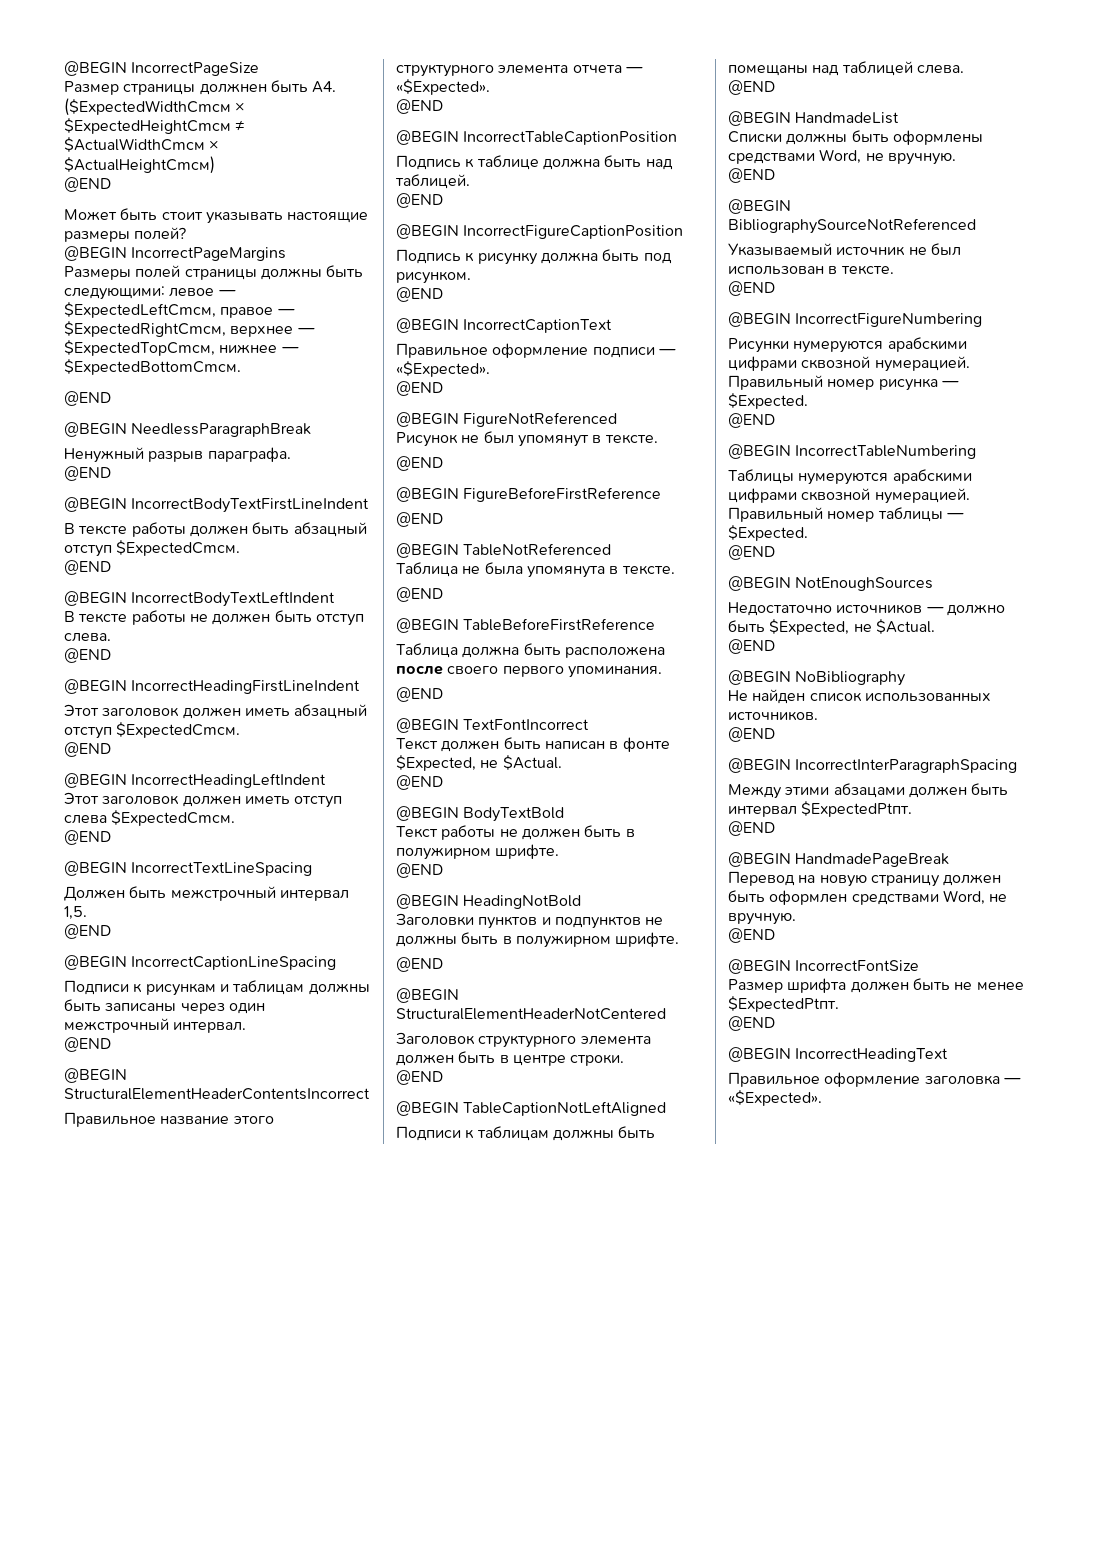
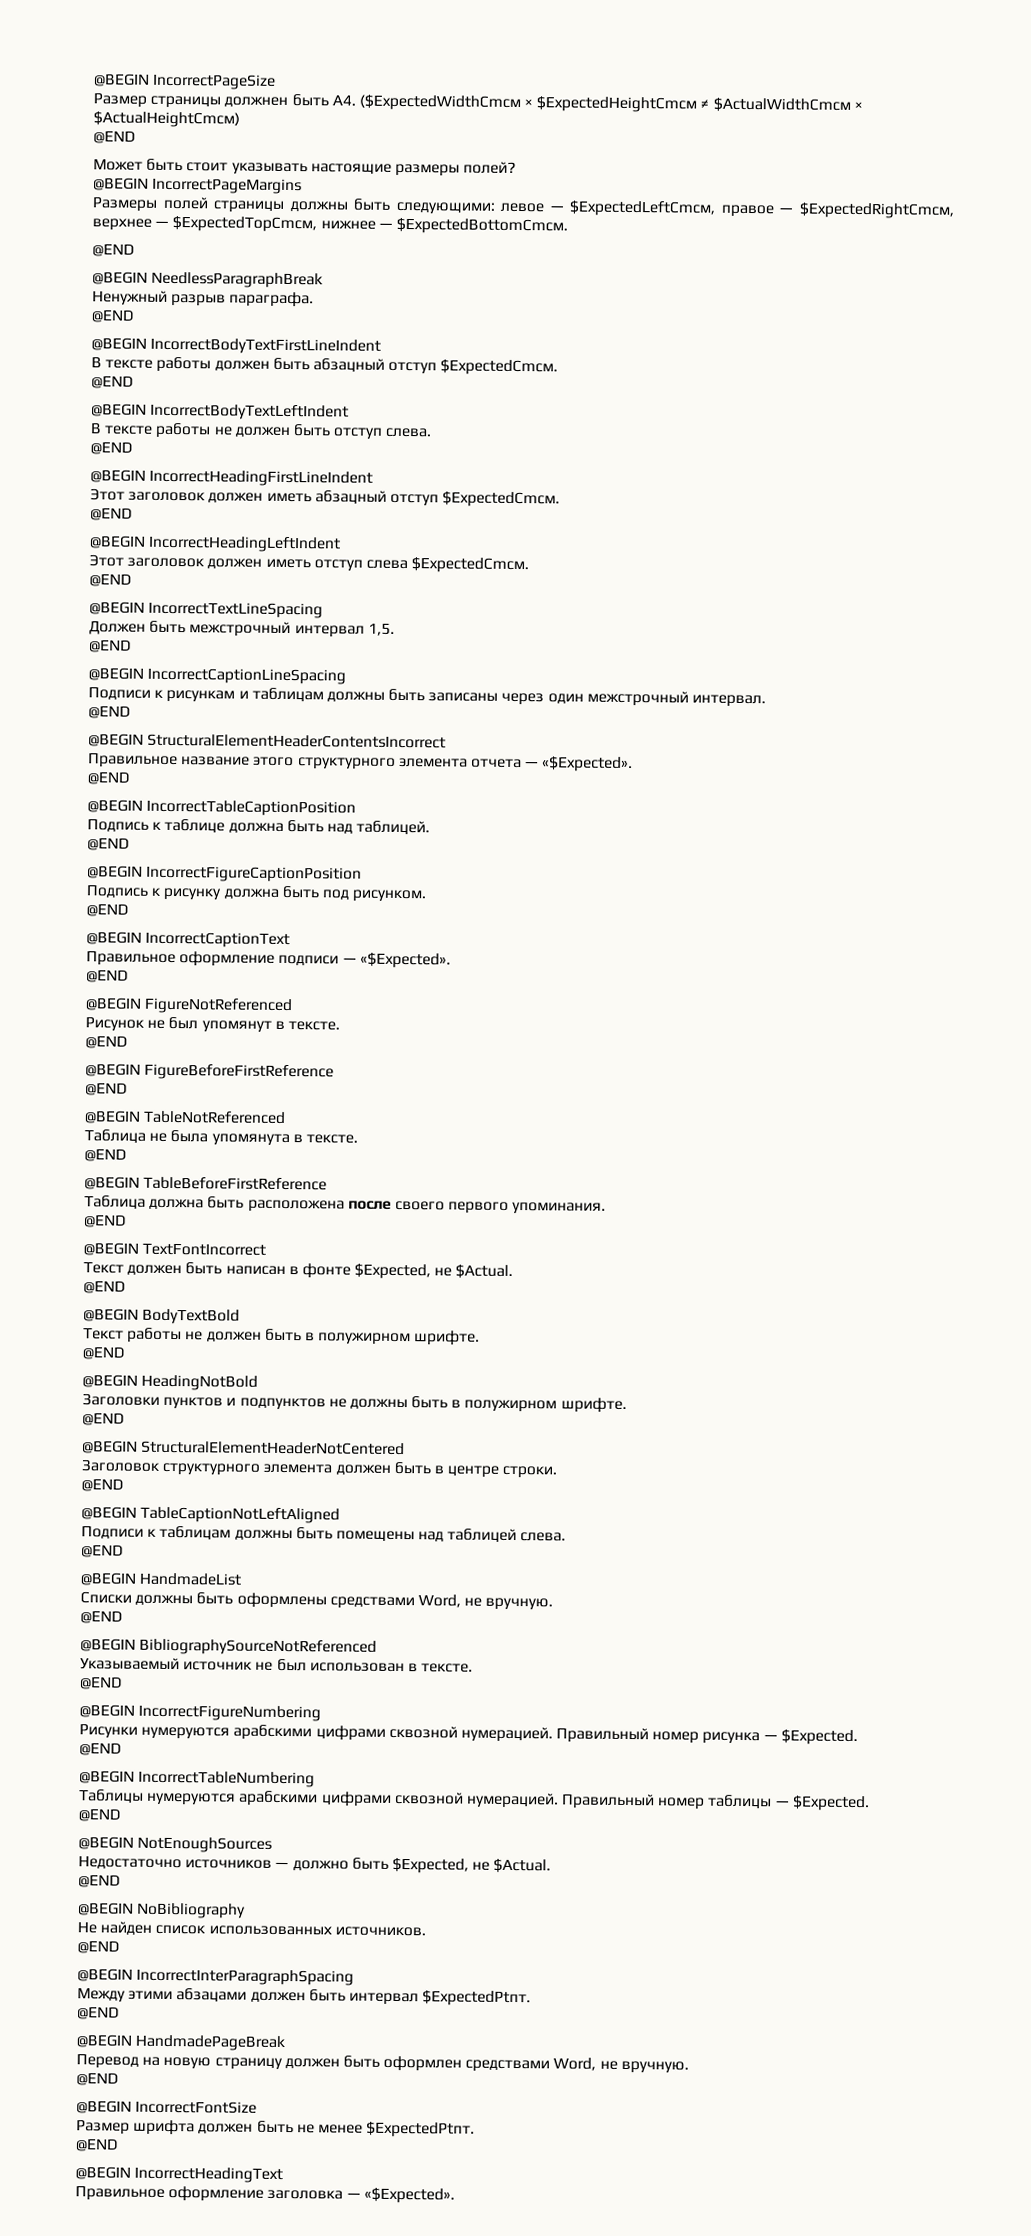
- Подписи к таблицам должны быть помещаны над таблицей слева.
+ Подписи к таблицам должны быть помещены над таблицей слева.

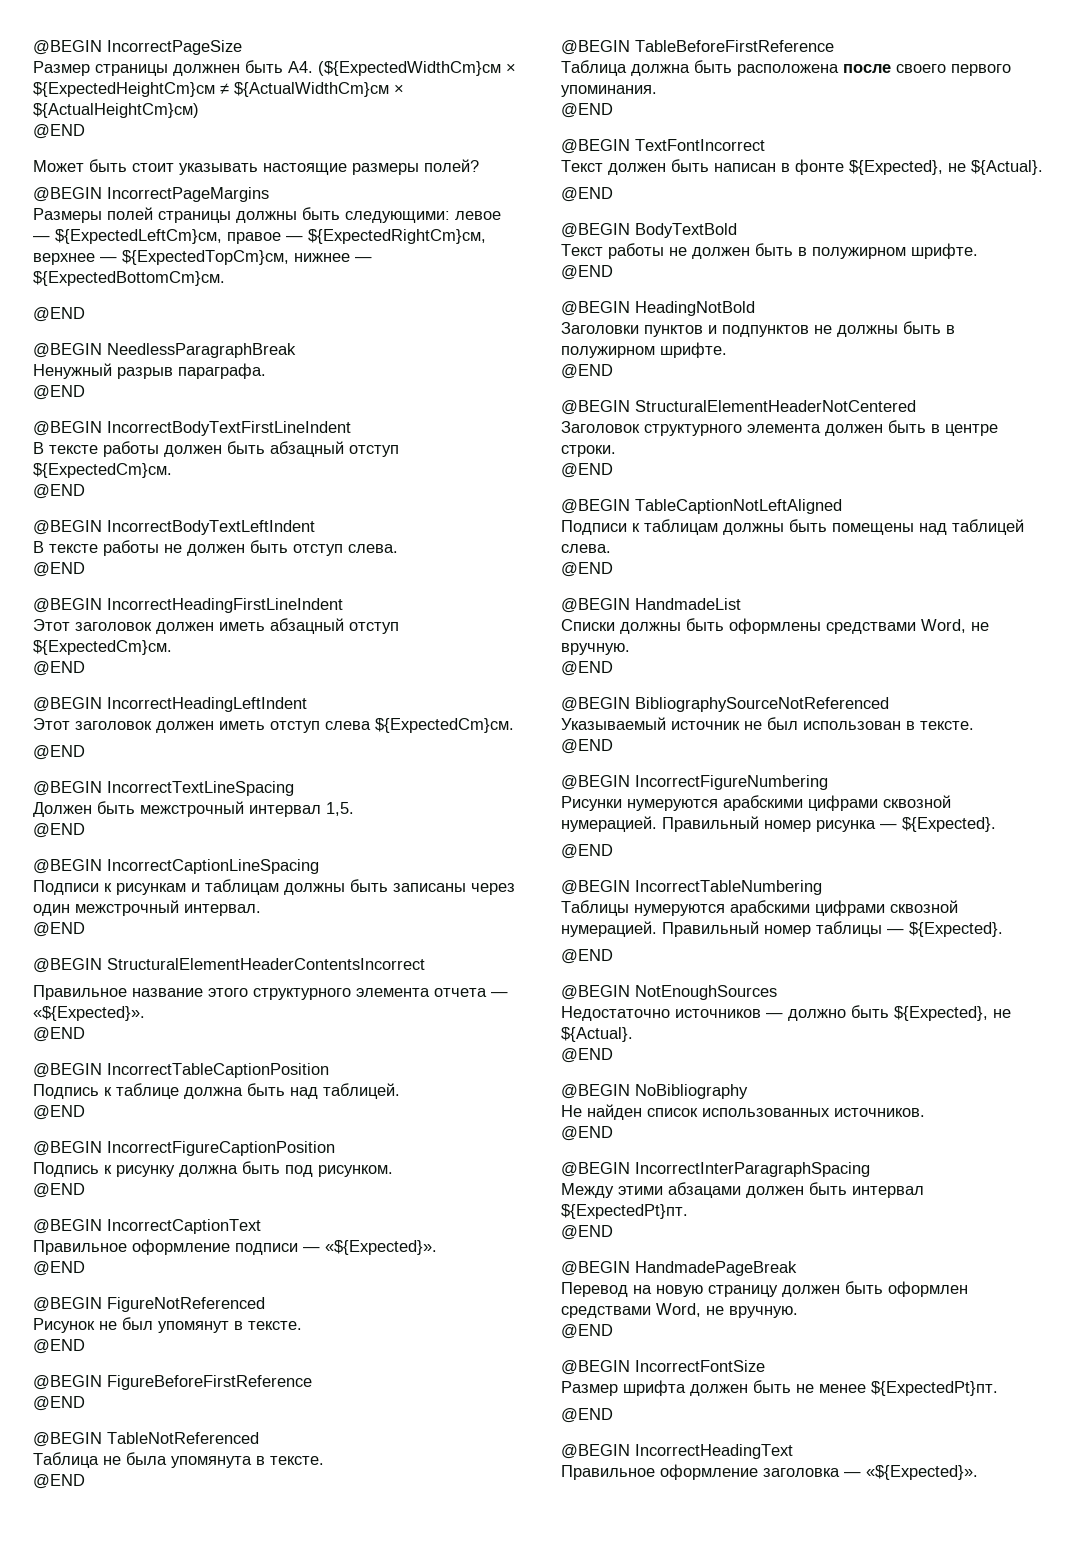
- Размер страницы должнен быть A4. ($ExpectedWidthCmсм × $ExpectedHeightCmсм ≠ $ActualWidthCmсм × $ActualHeightCmсм)
+ Размер страницы должнен быть A4. (${ExpectedWidthCm}см × ${ExpectedHeightCm}см ≠ ${ActualWidthCm}см × ${ActualHeightCm}см)
- Размеры полей страницы должны быть следующими: левое — $ExpectedLeftCmсм, правое — $ExpectedRightCmсм, верхнее — $ExpectedTopCmсм, нижнее — $ExpectedBottomCmсм.
+ Размеры полей страницы должны быть следующими: левое — ${ExpectedLeftCm}см, правое — ${ExpectedRightCm}см, верхнее — ${ExpectedTopCm}см, нижнее — ${ExpectedBottomCm}см.
- В тексте работы должен быть абзацный отступ $ExpectedCmсм.
+ В тексте работы должен быть абзацный отступ ${ExpectedCm}см.
- Этот заголовок должен иметь абзацный отступ $ExpectedCmсм.
+ Этот заголовок должен иметь абзацный отступ ${ExpectedCm}см.
- Этот заголовок должен иметь отступ слева $ExpectedCmсм.
+ Этот заголовок должен иметь отступ слева ${ExpectedCm}см.
- Правильное название этого структурного элемента отчета — «$Expected».
+ Правильное название этого структурного элемента отчета — «${Expected}».
- Правильное оформление подписи — «$Expected».
+ Правильное оформление подписи — «${Expected}».
- Текст должен быть написан в фонте $Expected, не $Actual.
+ Текст должен быть написан в фонте ${Expected}, не ${Actual}.
- Правильный номер рисунка — $Expected.
+ Правильный номер рисунка — ${Expected}.
- Правильный номер таблицы — $Expected.
+ Правильный номер таблицы — ${Expected}.
- Недостаточно источников — должно быть $Expected, не $Actual.
+ Недостаточно источников — должно быть ${Expected}, не ${Actual}.
- Между этими абзацами должен быть интервал $ExpectedPtпт.
+ Между этими абзацами должен быть интервал ${ExpectedPt}пт.
- Размер шрифта должен быть не менее $ExpectedPtпт.
+ Размер шрифта должен быть не менее ${ExpectedPt}пт.
- Правильное оформление заголовка — «$Expected».
+ Правильное оформление заголовка — «${Expected}».

